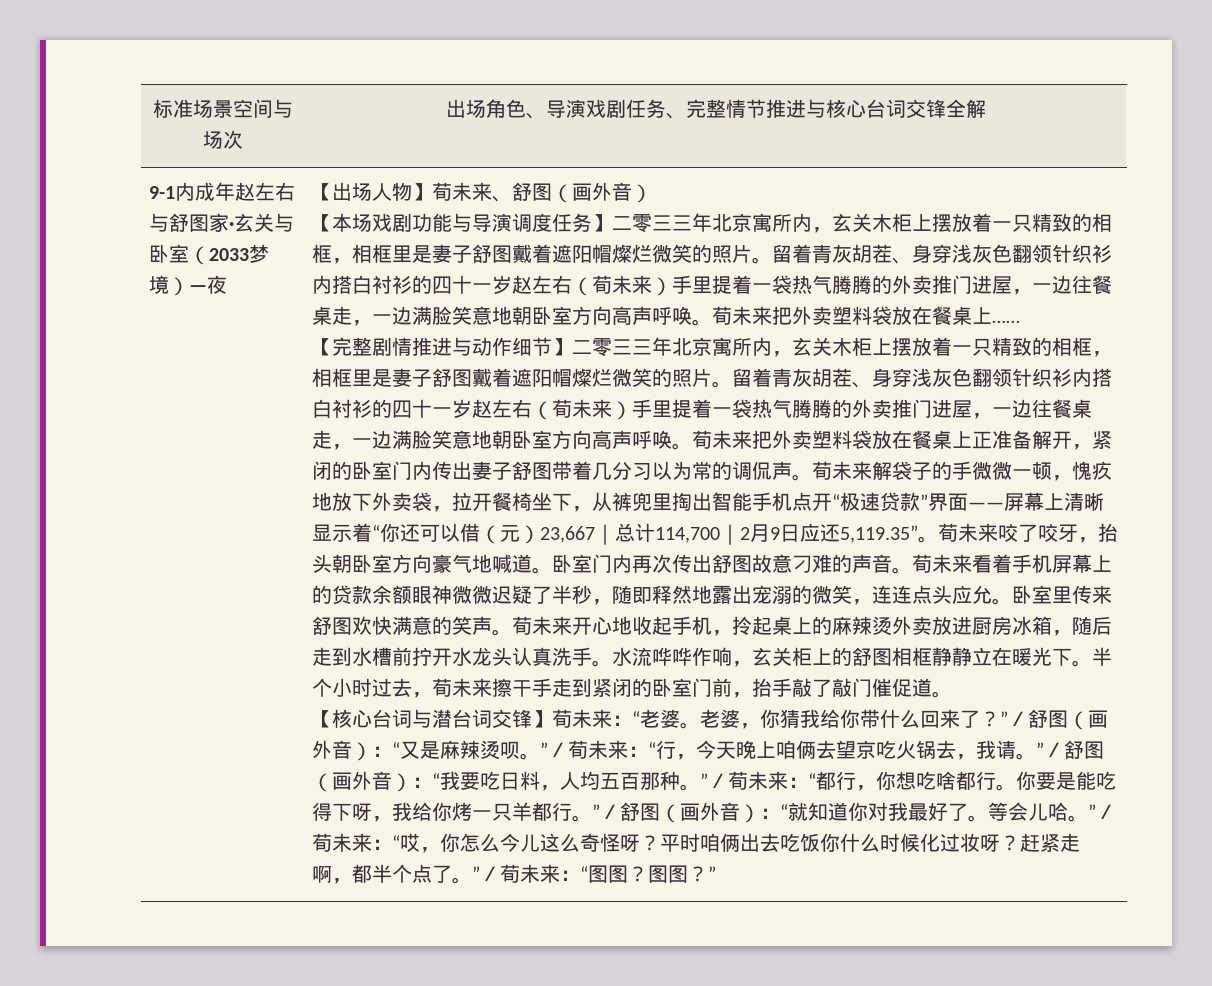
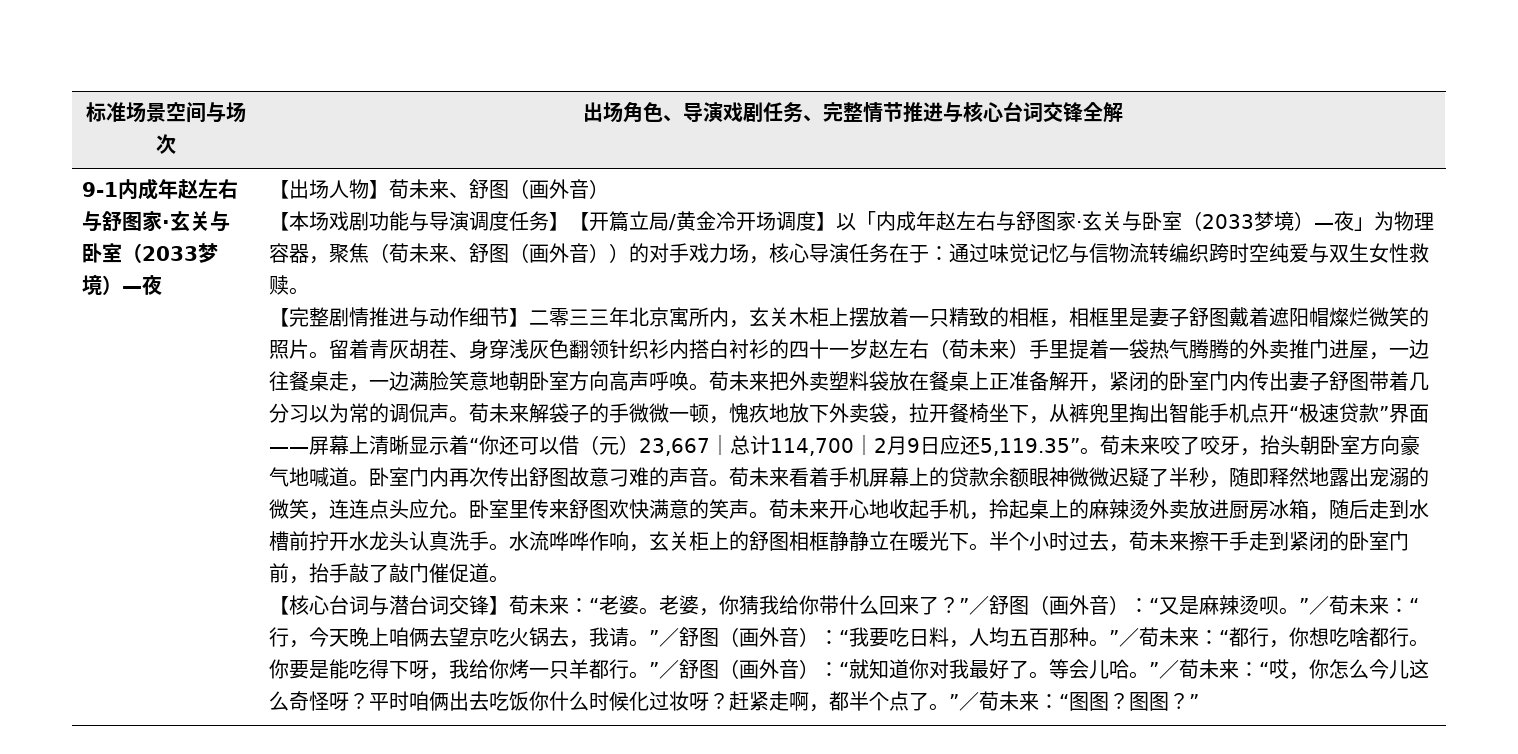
- 【本场戏剧功能与导演调度任务】二零三三年北京寓所内，玄关木柜上摆放着一只精致的相框，相框里是妻子舒图戴着遮阳帽燦烂微笑的照片。留着青灰胡茬、身穿浅灰色翻领针织衫内搭白衬衫的四十一岁赵左右（荀未来）手里提着一袋热气腾腾的外卖推门进屋，一边往餐桌走，一边满脸笑意地朝卧室方向高声呼唤。荀未来把外卖塑料袋放在餐桌上……
+ 【本场戏剧功能与导演调度任务】【开篇立局/黄金冷开场调度】以「内成年赵左右与舒图家·玄关与卧室（2033梦境）—夜」为物理容器，聚焦（荀未来、舒图（画外音））的对手戏力场，核心导演任务在于：通过味觉记忆与信物流转编织跨时空纯爱与双生女性救赎。

